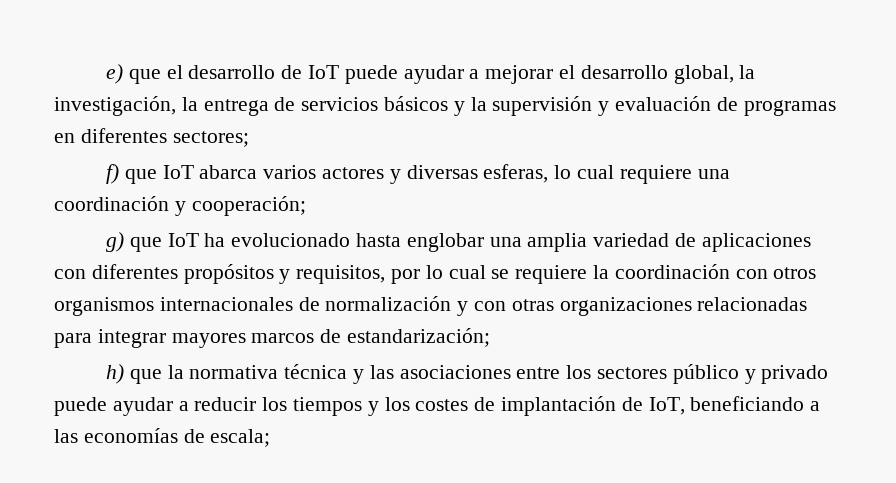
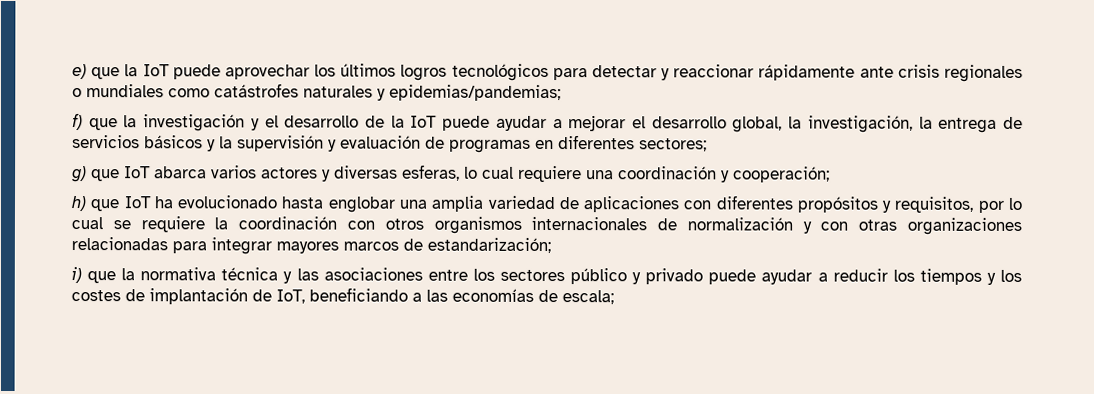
- e) que el desarrollo de IoT puede ayudar a mejorar el desarrollo global, la investigación, la entrega de servicios básicos y la supervisión y evaluación de programas en diferentes sectores;
+ e) que la IoT puede aprovechar los últimos logros tecnológicos para detectar y reaccionar rápidamente ante crisis regionales o mundiales como catástrofes naturales y epidemias/pandemias;
+ f) que la investigación y el desarrollo de la IoT puede ayudar a mejorar el desarrollo global, la investigación, la entrega de servicios básicos y la supervisión y evaluación de programas en diferentes sectores;
- f) que IoT abarca varios actores y diversas esferas, lo cual requiere una coordinación y cooperación;
+ g) que IoT abarca varios actores y diversas esferas, lo cual requiere una coordinación y cooperación;
- g) que IoT ha evolucionado hasta englobar una amplia variedad de aplicaciones con diferentes propósitos y requisitos, por lo cual se requiere la coordinación con otros organismos internacionales de normalización y con otras organizaciones relacionadas para integrar mayores marcos de estandarización;
+ h) que IoT ha evolucionado hasta englobar una amplia variedad de aplicaciones con diferentes propósitos y requisitos, por lo cual se requiere la coordinación con otros organismos internacionales de normalización y con otras organizaciones relacionadas para integrar mayores marcos de estandarización;
- h) que la normativa técnica y las asociaciones entre los sectores público y privado puede ayudar a reducir los tiempos y los costes de implantación de IoT, beneficiando a las economías de escala;
+ i) que la normativa técnica y las asociaciones entre los sectores público y privado puede ayudar a reducir los tiempos y los costes de implantación de IoT, beneficiando a las economías de escala;

